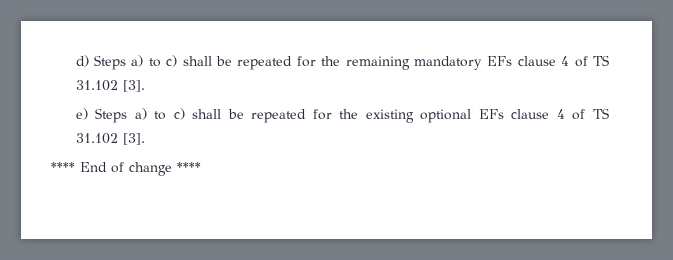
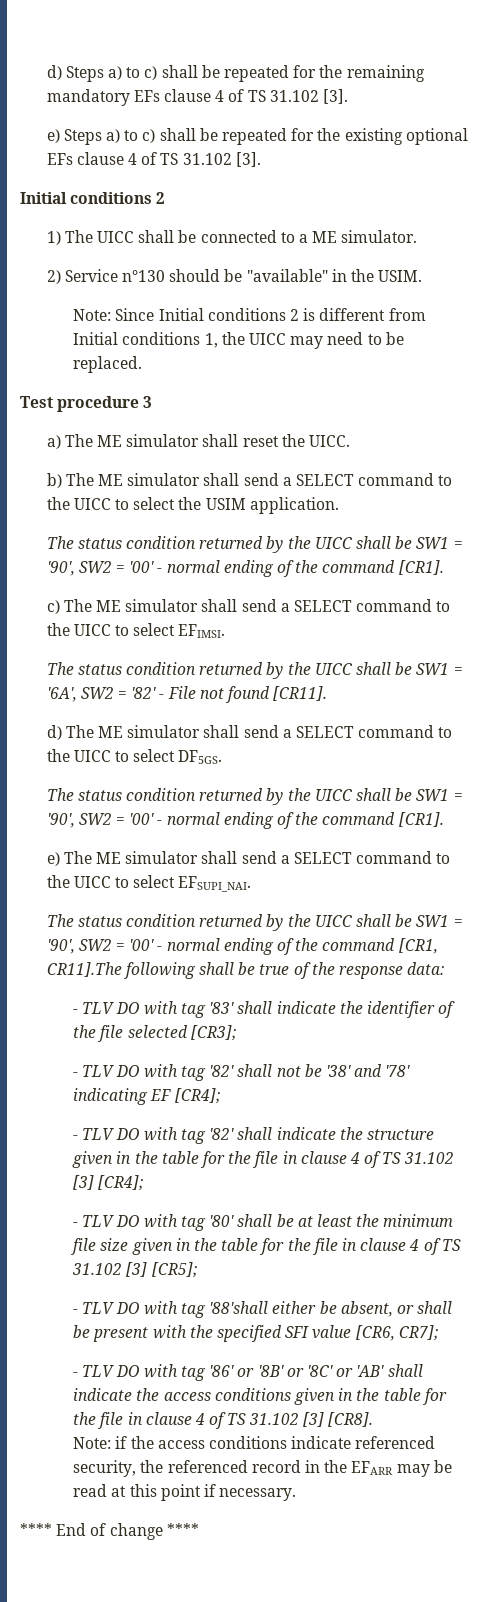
  e) Steps a) to c) shall be repeated for the existing optional EFs clause 4 of TS 31.102 [3].
+ Initial conditions 2
+ 1) The UICC shall be connected to a ME simulator.
+ 2) Service n°130 should be "available" in the USIM.
+ Note: Since Initial conditions 2 is different from Initial conditions 1, the UICC may need to be replaced.
+ Test procedure 3
+ a) The ME simulator shall reset the UICC.
+ b) The ME simulator shall send a SELECT command to the UICC to select the USIM application.
+ The status condition returned by the UICC shall be SW1 = '90', SW2 = '00' - normal ending of the command [CR1].
+ c) The ME simulator shall send a SELECT command to the UICC to select EFIMSI.
+ The status condition returned by the UICC shall be SW1 = '6A', SW2 = '82' - File not found [CR11].
+ d) The ME simulator shall send a SELECT command to the UICC to select DF5GS.
+ The status condition returned by the UICC shall be SW1 = '90', SW2 = '00' - normal ending of the command [CR1].
+ e) The ME simulator shall send a SELECT command to the UICC to select EFSUPI_NAI.
+ The status condition returned by the UICC shall be SW1 = '90', SW2 = '00' - normal ending of the command [CR1, CR11].The following shall be true of the response data:
+ - TLV DO with tag '83' shall indicate the identifier of the file selected [CR3];
+ - TLV DO with tag '82' shall not be '38' and '78' indicating EF [CR4];
+ - TLV DO with tag '82' shall indicate the structure given in the table for the file in clause 4 of TS 31.102 [3] [CR4];
+ - TLV DO with tag '80' shall be at least the minimum file size given in the table for the file in clause 4 of TS 31.102 [3] [CR5];
+ - TLV DO with tag '88'shall either be absent, or shall be present with the specified SFI value [CR6, CR7];
+ - TLV DO with tag '86' or '8B' or '8C' or 'AB' shall indicate the access conditions given in the table for the file in clause 4 of TS 31.102 [3] [CR8].
+ Note: if the access conditions indicate referenced security, the referenced record in the EFARR may be read at this point if necessary.

